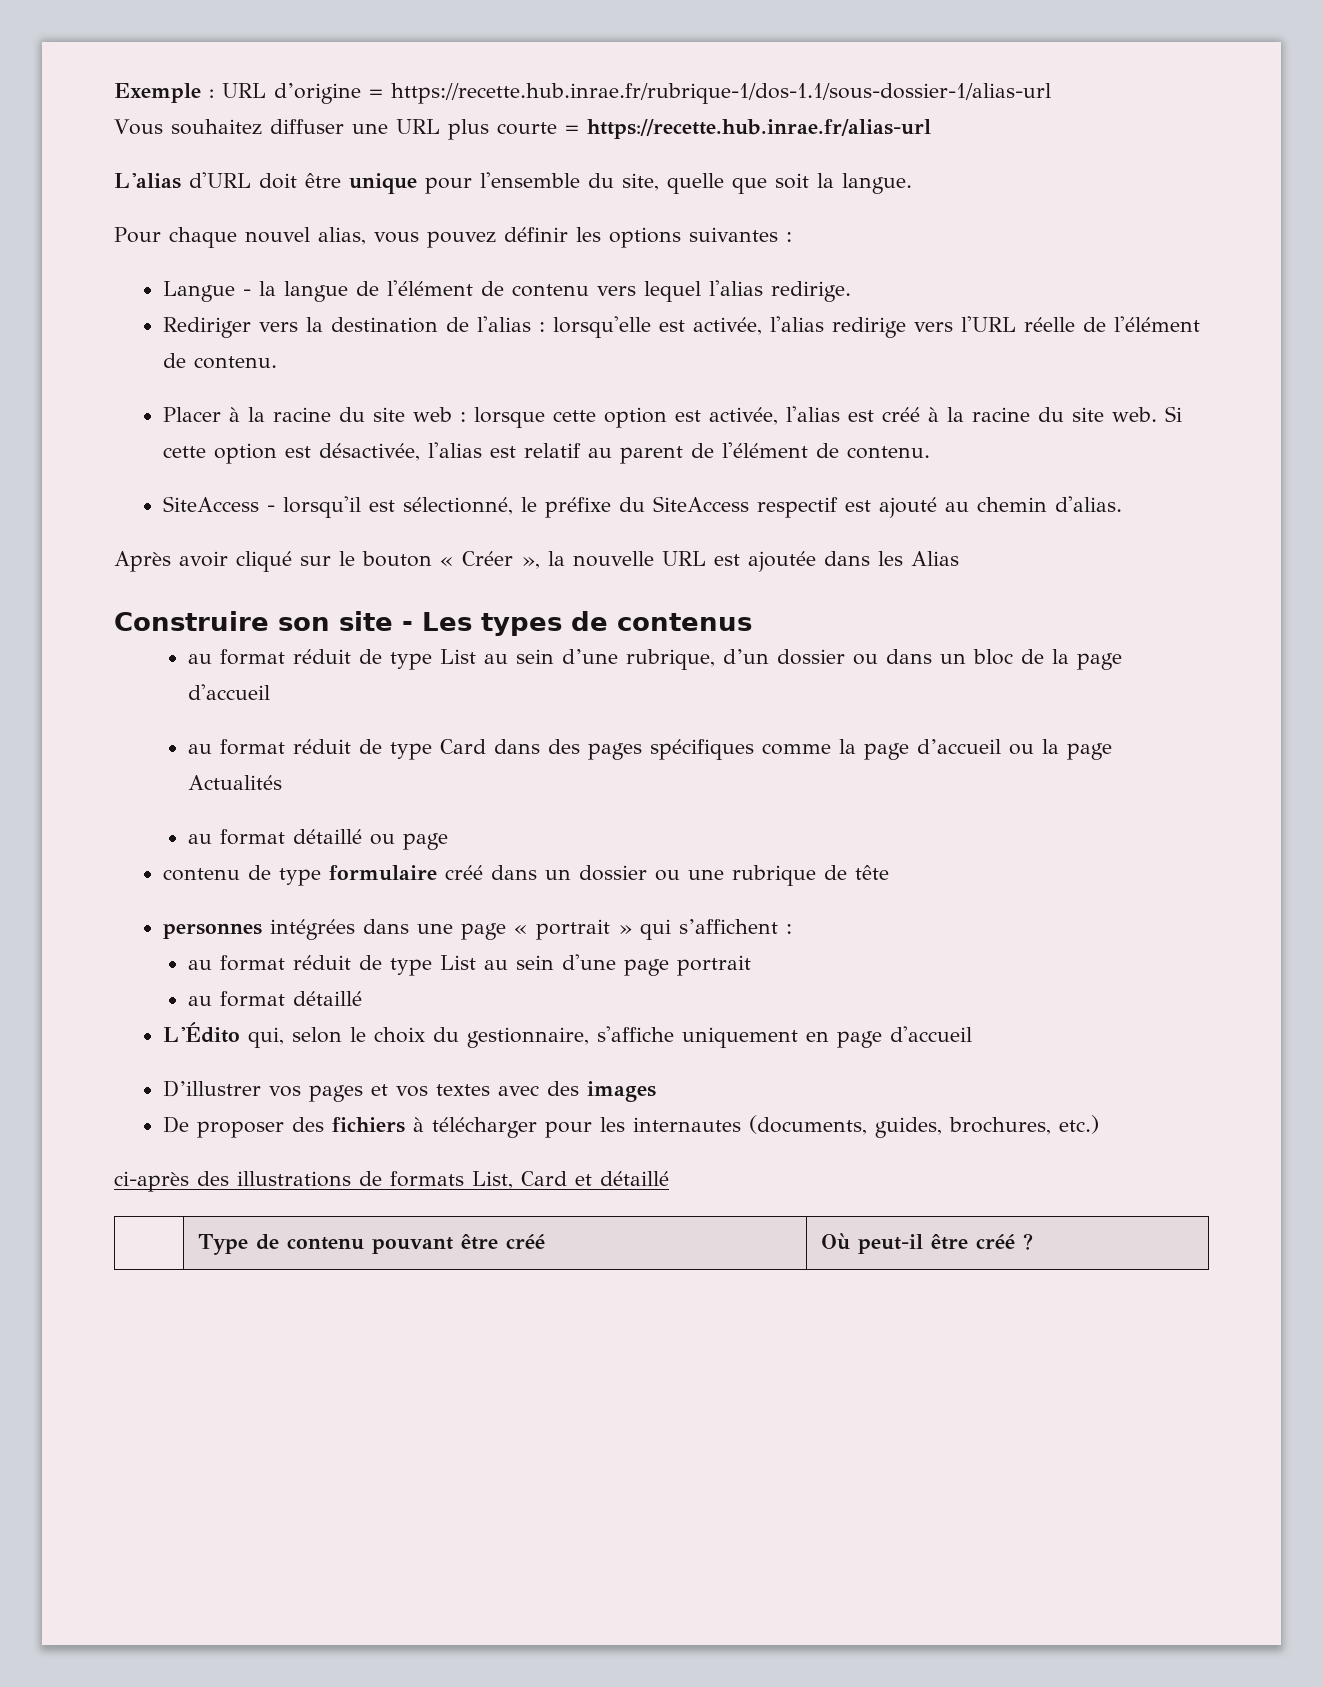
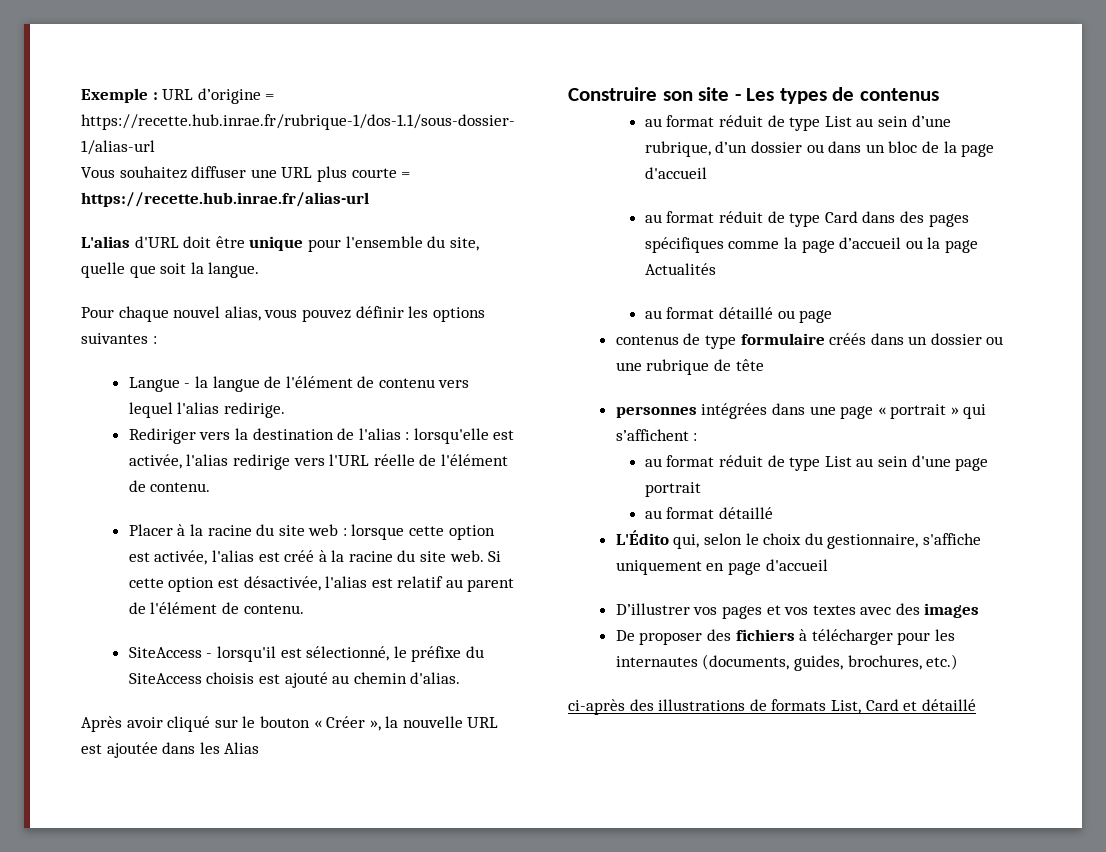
- SiteAccess - lorsqu'il est sélectionné, le préfixe du SiteAccess respectif est ajouté au chemin d'alias.
+ SiteAccess - lorsqu'il est sélectionné, le préfixe du SiteAccess choisis est ajouté au chemin d'alias.
- contenu de type formulaire créé dans un dossier ou une rubrique de tête
+ contenus de type formulaire créés dans un dossier ou une rubrique de tête
- | Type de contenu pouvant être créé | Où peut-il être créé ?

